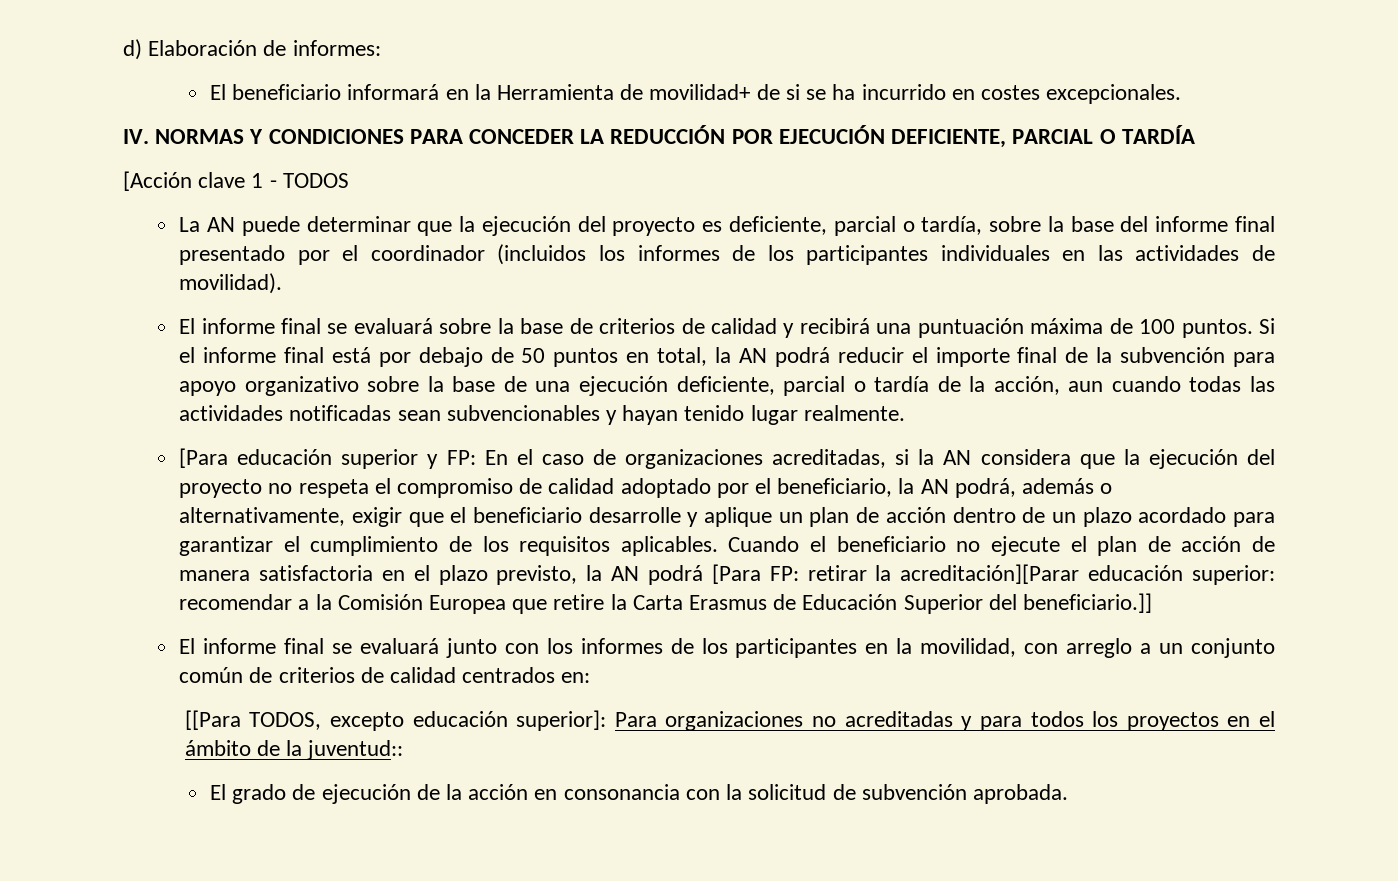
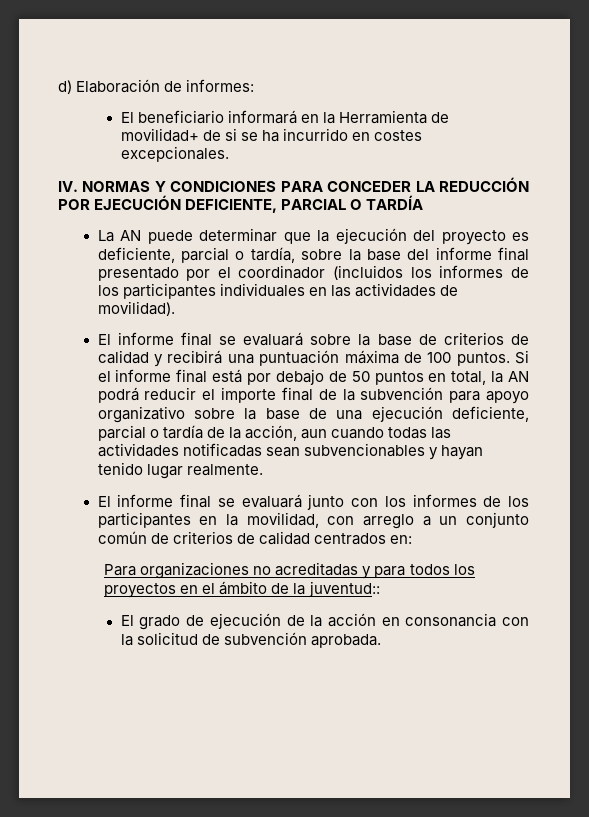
- [Acción clave 1 - TODOS
- [Para educación superior y FP: En el caso de organizaciones acreditadas, si la AN considera que la ejecución del proyecto no respeta el compromiso de calidad adoptado por el beneficiario, la AN podrá, además o alternativamente, exigir que el beneficiario desarrolle y aplique un plan de acción dentro de un plazo acordado para garantizar el cumplimiento de los requisitos aplicables. Cuando el beneficiario no ejecute el plan de acción de manera satisfactoria en el plazo previsto, la AN podrá [Para FP: retirar la acreditación][Parar educación superior: recomendar a la Comisión Europea que retire la Carta Erasmus de Educación Superior del beneficiario.]]
- [[Para TODOS, excepto educación superior]: Para organizaciones no acreditadas y para todos los proyectos en el ámbito de la juventud::
+ Para organizaciones no acreditadas y para todos los proyectos en el ámbito de la juventud::

